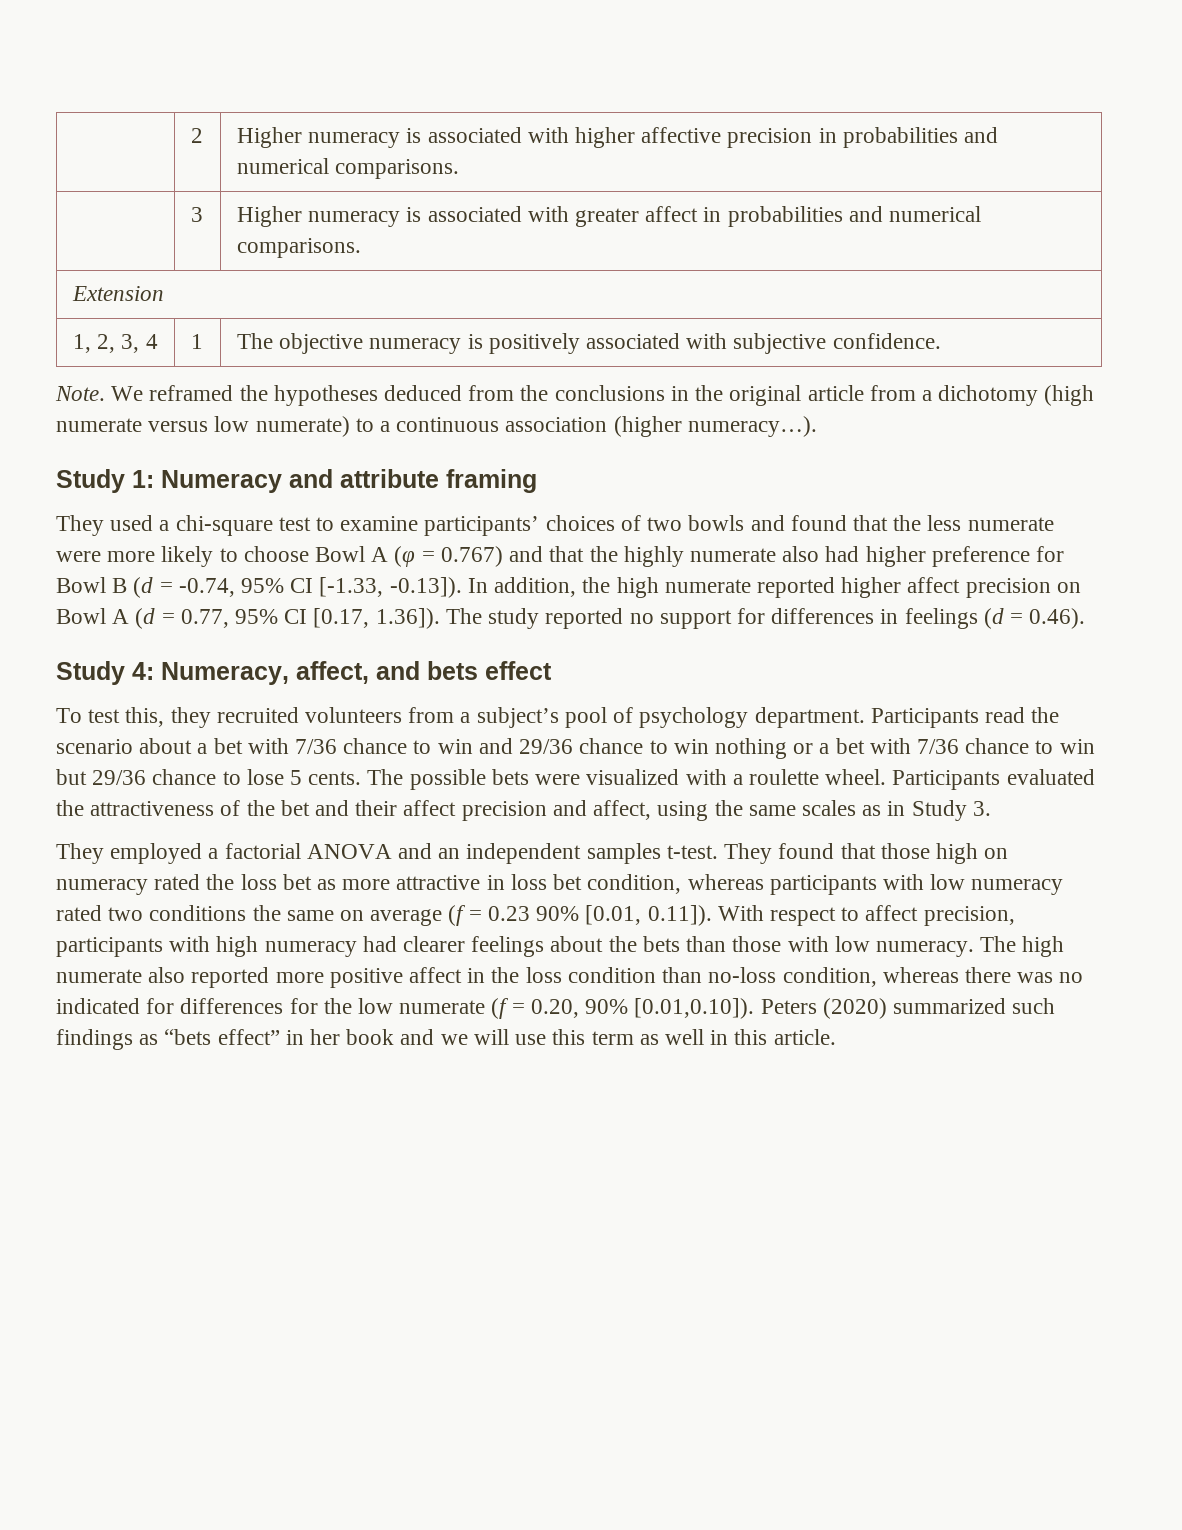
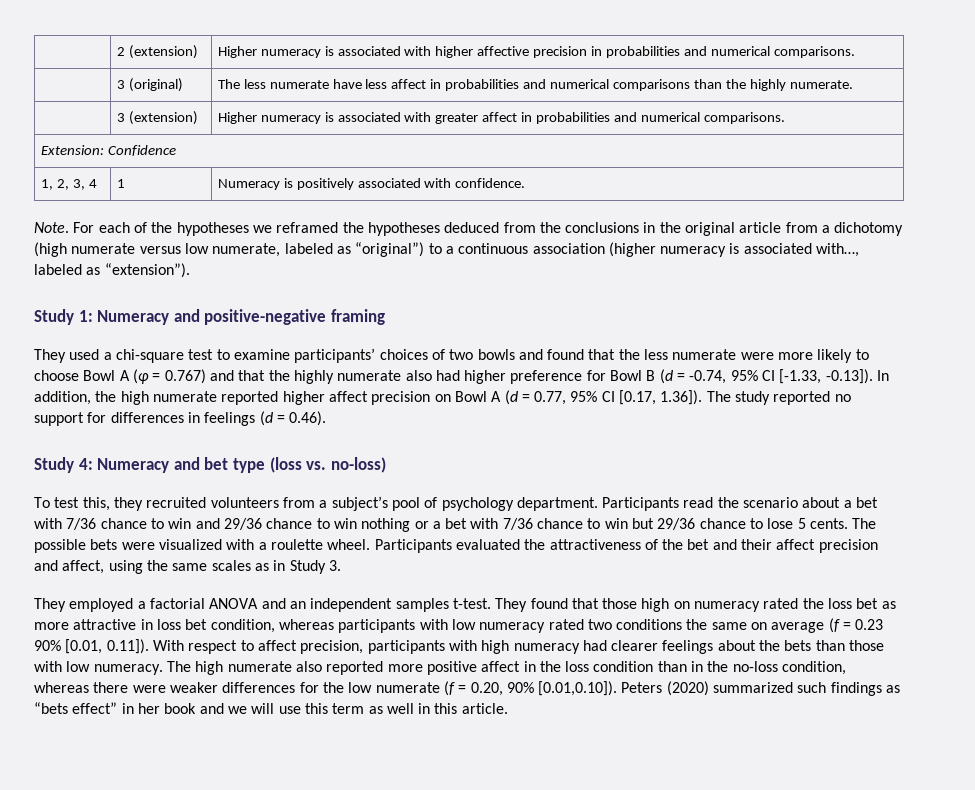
- | 2 | Higher numeracy is associated with higher affective precision in probabilities and numerical comparisons.
+ | 2 (extension) | Higher numeracy is associated with higher affective precision in probabilities and numerical comparisons.
- | 3 | Higher numeracy is associated with greater affect in probabilities and numerical comparisons.
+ | 3 (original) | The less numerate have less affect in probabilities and numerical comparisons than the highly numerate.
+ | 3 (extension) | Higher numeracy is associated with greater affect in probabilities and numerical comparisons.
- Extension
+ Extension: Confidence
- 1, 2, 3, 4 | 1 | The objective numeracy is positively associated with subjective confidence.
+ 1, 2, 3, 4 | 1 | Numeracy is positively associated with confidence.
- We reframed the hypotheses deduced from the conclusions in the original article from a dichotomy (high numerate versus low numerate) to a continuous association (higher numeracy…).
+ For each of the hypotheses we reframed the hypotheses deduced from the conclusions in the original article from a dichotomy (high numerate versus low numerate, labeled as “original”) to a continuous association (higher numeracy is associated with…, labeled as “extension”).
- Study 1: Numeracy and attribute framing
+ Study 1: Numeracy and positive-negative framing
- Study 4: Numeracy, affect, and bets effect
+ Study 4: Numeracy and bet type (loss vs. no-loss)
- The high numerate also reported more positive affect in the loss condition than no-loss condition, whereas there was no indicated for differences for the low numerate (f = 0.20, 90% [0.01,0.10]). Peters (2020) summarized such findings as “bets effect” in her book and we will use this term as well in this article.
+ The high numerate also reported more positive affect in the loss condition than in the no-loss condition, whereas there were weaker differences for the low numerate (f = 0.20, 90% [0.01,0.10]). Peters (2020) summarized such findings as “bets effect” in her book and we will use this term as well in this article.

